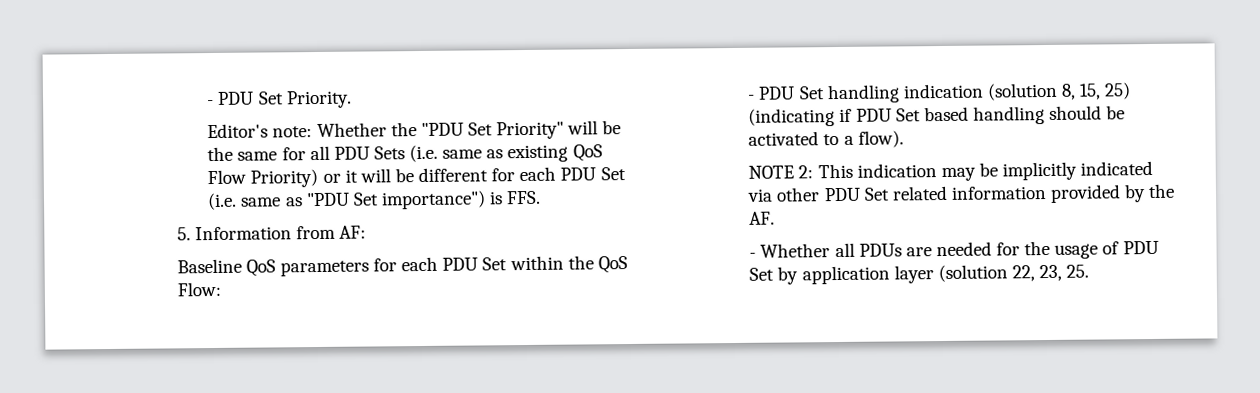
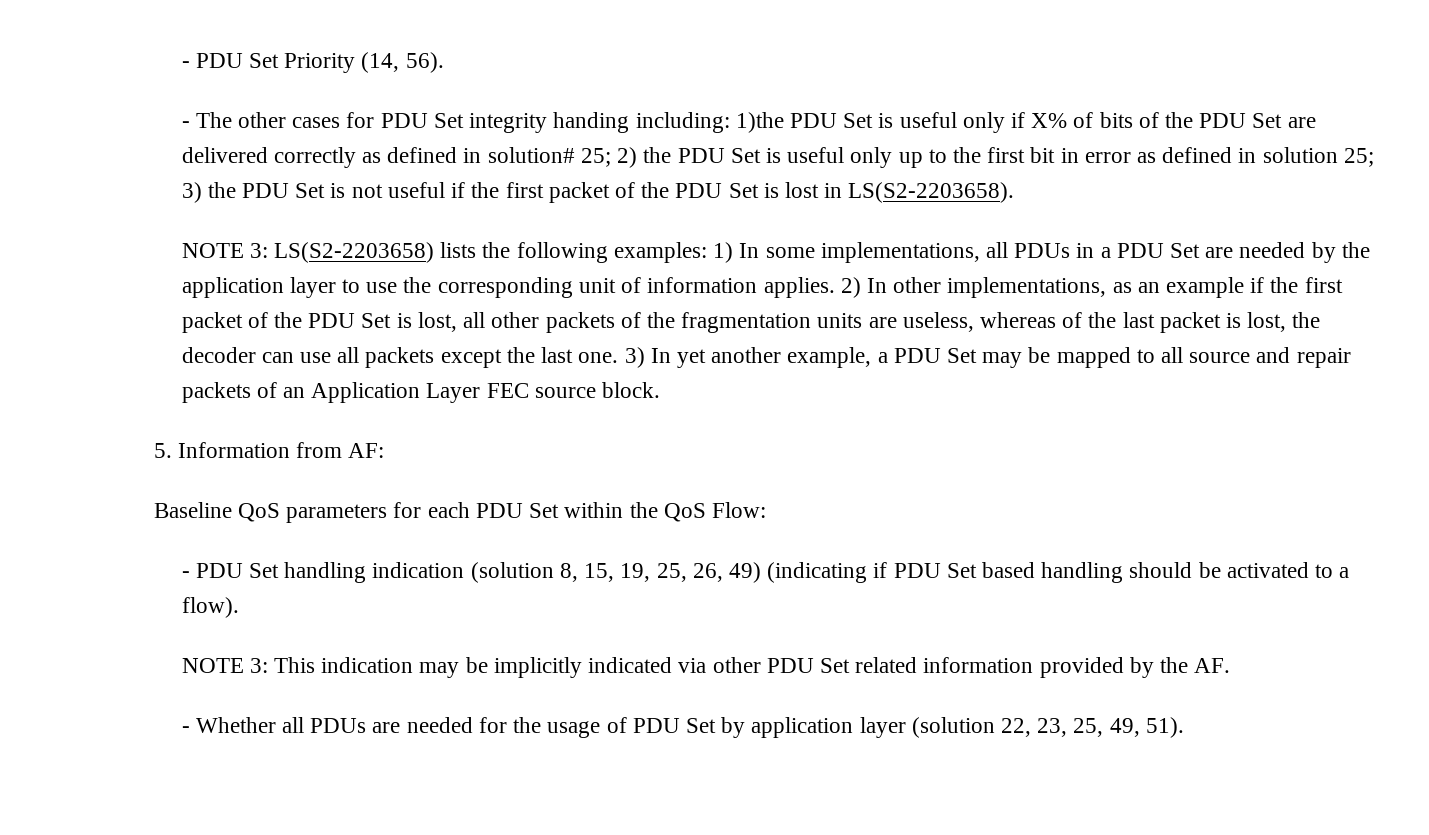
- - PDU Set Priority.
- Editor's note: Whether the "PDU Set Priority" will be the same for all PDU Sets (i.e. same as existing QoS Flow Priority) or it will be different for each PDU Set (i.e. same as "PDU Set importance") is FFS.
+ - PDU Set Priority (14, 56).
+ - The other cases for PDU Set integrity handing including: 1)the PDU Set is useful only if X% of bits of the PDU Set are delivered correctly as defined in solution# 25; 2) the PDU Set is useful only up to the first bit in error as defined in solution 25; 3) the PDU Set is not useful if the first packet of the PDU Set is lost in LS(S2-2203658).
+ NOTE 3: LS(S2-2203658) lists the following examples: 1) In some implementations, all PDUs in a PDU Set are needed by the application layer to use the corresponding unit of information applies. 2) In other implementations, as an example if the first packet of the PDU Set is lost, all other packets of the fragmentation units are useless, whereas of the last packet is lost, the decoder can use all packets except the last one. 3) In yet another example, a PDU Set may be mapped to all source and repair packets of an Application Layer FEC source block.
- - PDU Set handling indication (solution 8, 15, 25) (indicating if PDU Set based handling should be activated to a flow).
+ - PDU Set handling indication (solution 8, 15, 19, 25, 26, 49) (indicating if PDU Set based handling should be activated to a flow).
- NOTE 2: This indication may be implicitly indicated via other PDU Set related information provided by the AF.
+ NOTE 3: This indication may be implicitly indicated via other PDU Set related information provided by the AF.
- - Whether all PDUs are needed for the usage of PDU Set by application layer (solution 22, 23, 25.
+ - Whether all PDUs are needed for the usage of PDU Set by application layer (solution 22, 23, 25, 49, 51).

